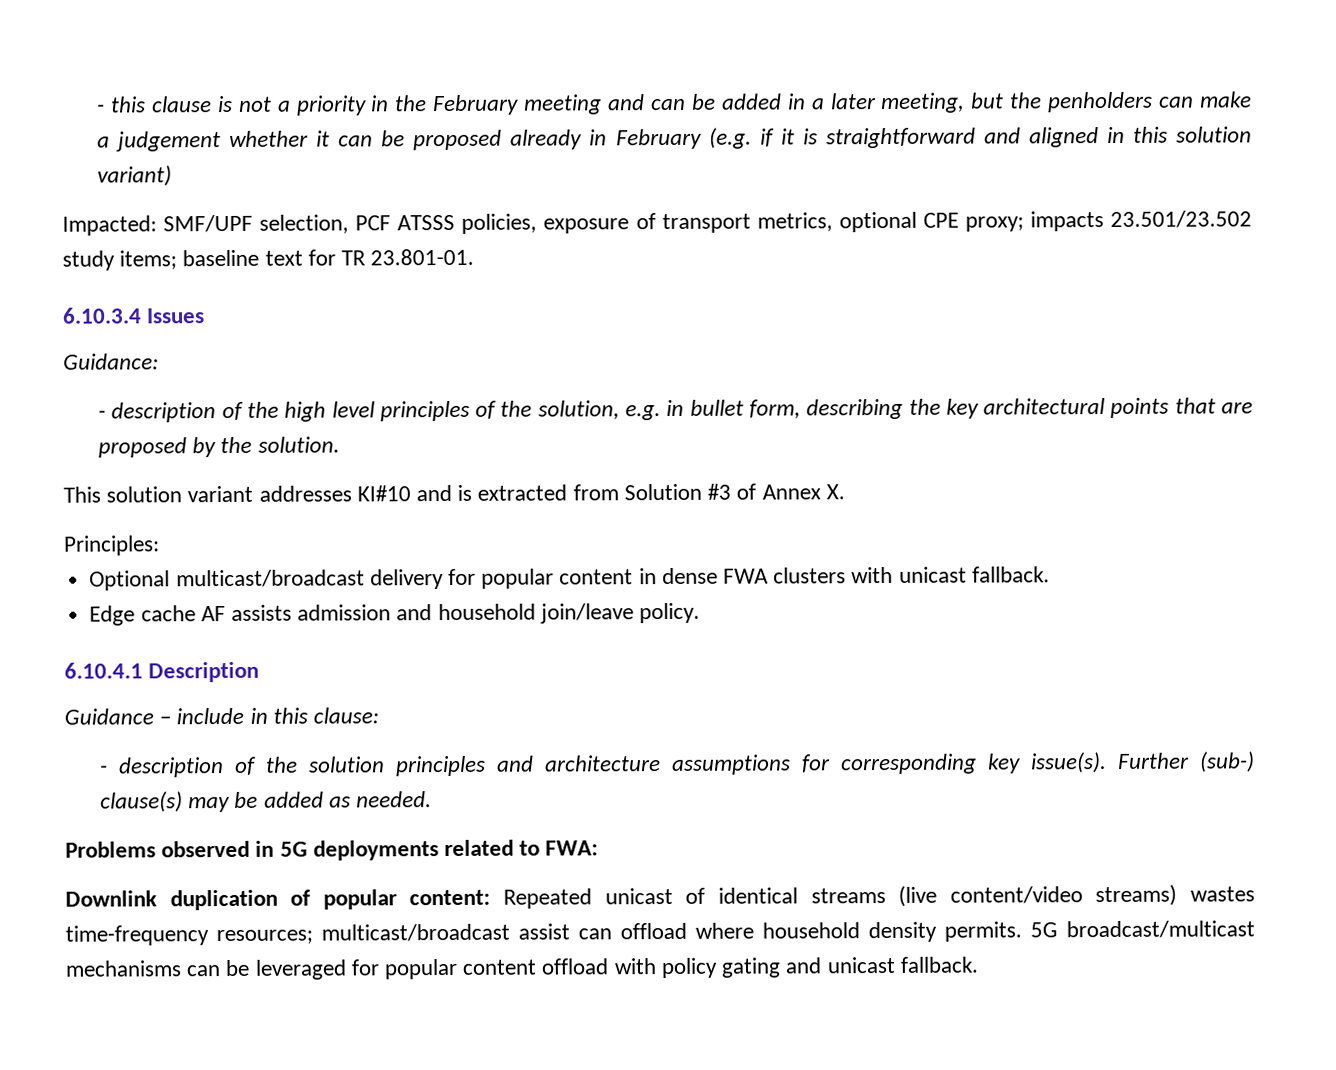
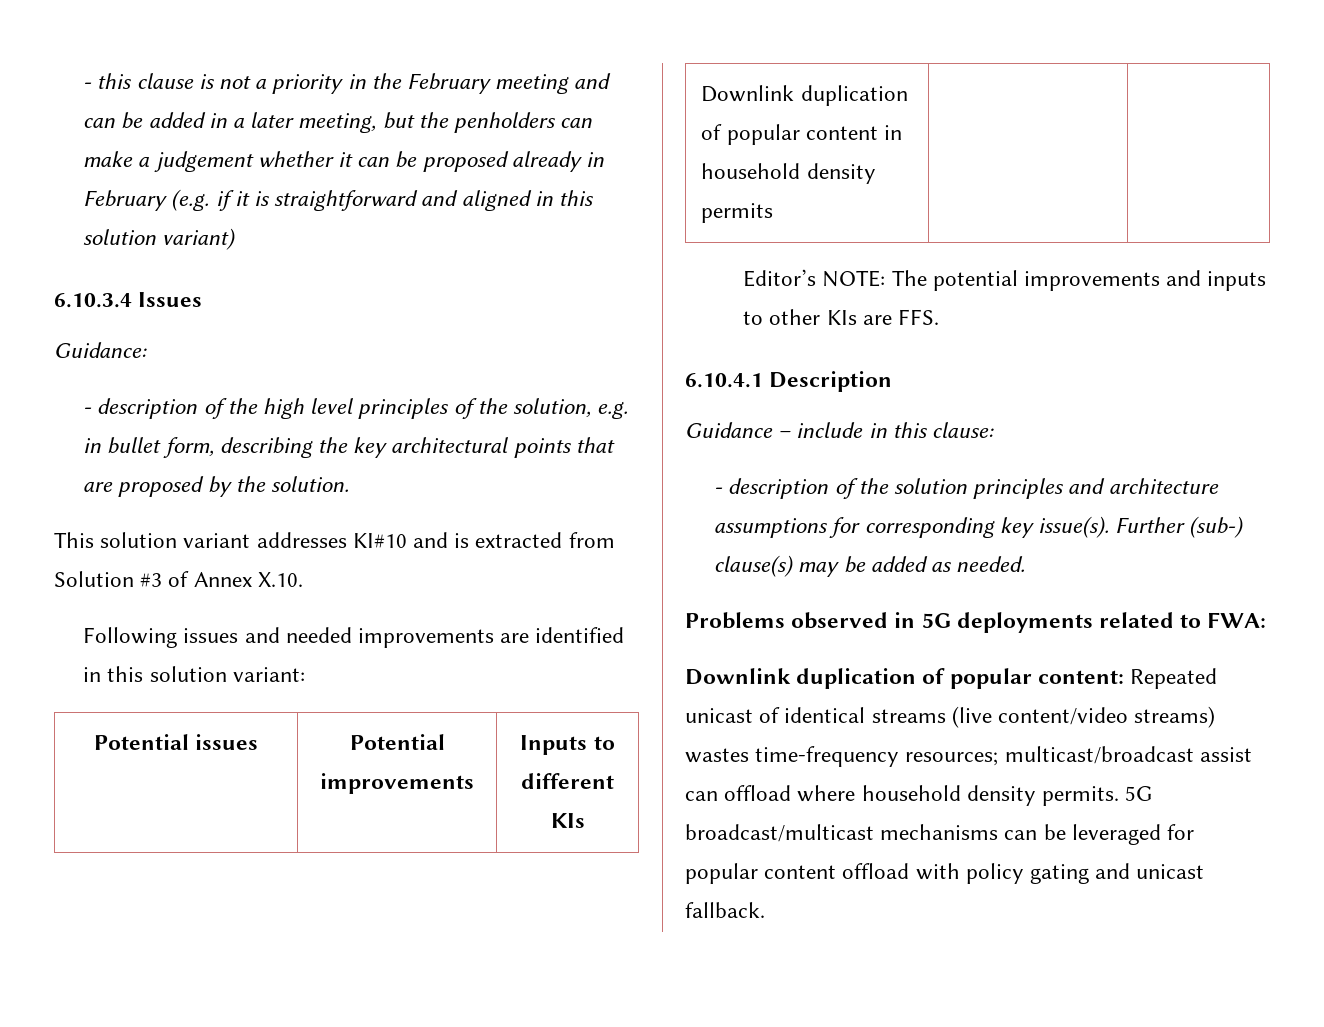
- Impacted: SMF/UPF selection, PCF ATSSS policies, exposure of transport metrics, optional CPE proxy; impacts 23.501/23.502 study items; baseline text for TR 23.801-01.
- This solution variant addresses KI#10 and is extracted from Solution #3 of Annex X.
- Principles:
- Optional multicast/broadcast delivery for popular content in dense FWA clusters with unicast fallback.
- Edge cache AF assists admission and household join/leave policy.
+ This solution variant addresses KI#10 and is extracted from Solution #3 of Annex X.10.
+ Following issues and needed improvements are identified in this solution variant:
+ Potential issues | Potential improvements | Inputs to different KIs
+ Downlink duplication of popular content in household density permits | |
+ Editor’s NOTE: The potential improvements and inputs to other KIs are FFS.

